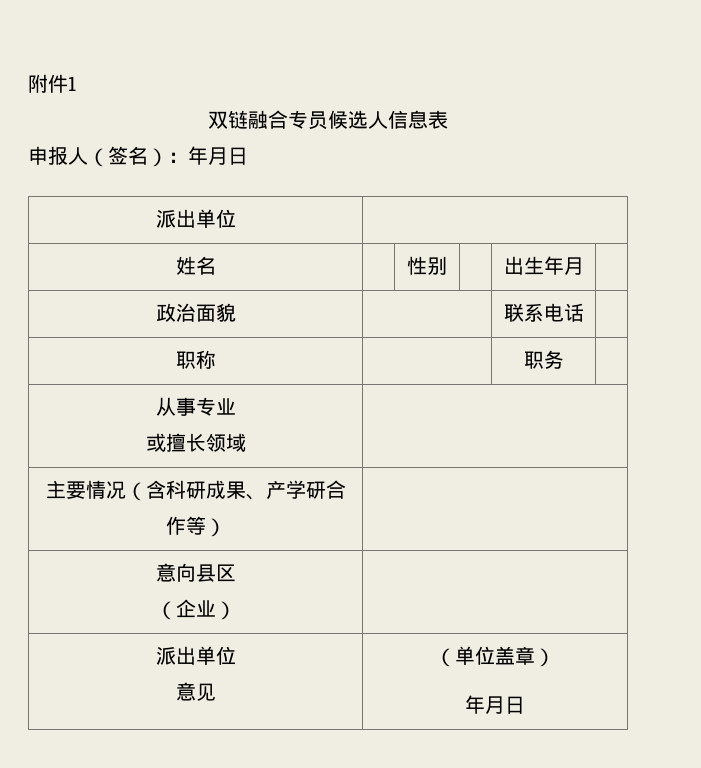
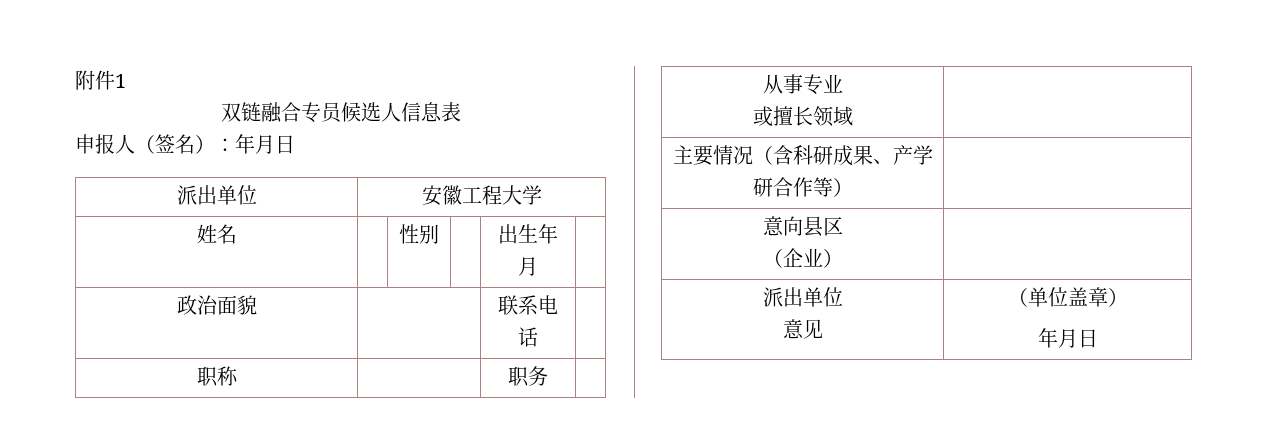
- 派出单位 |
+ 派出单位 | 安徽工程大学

